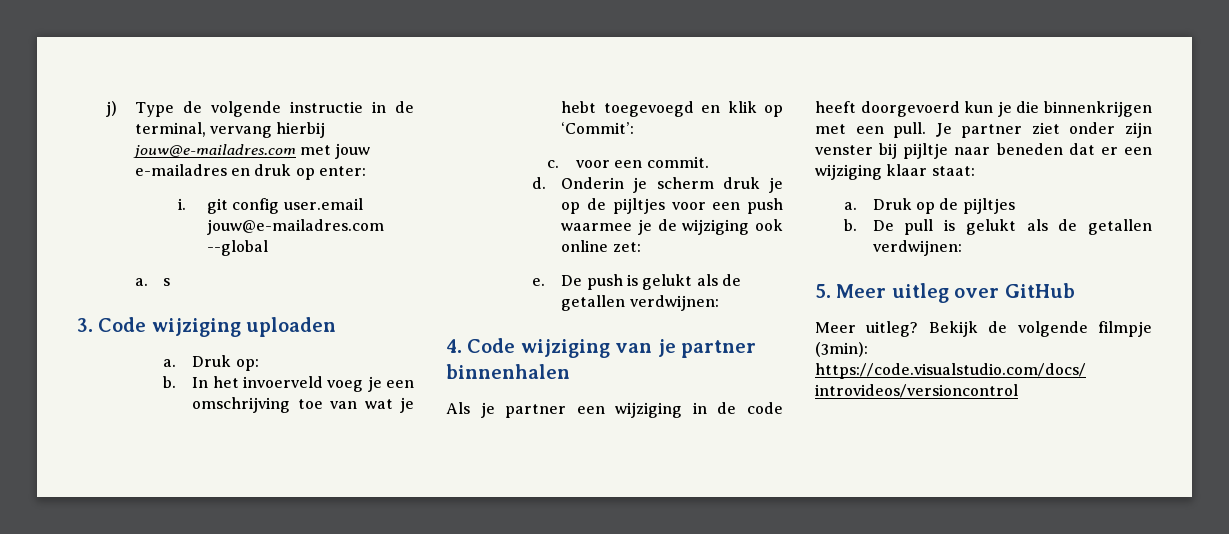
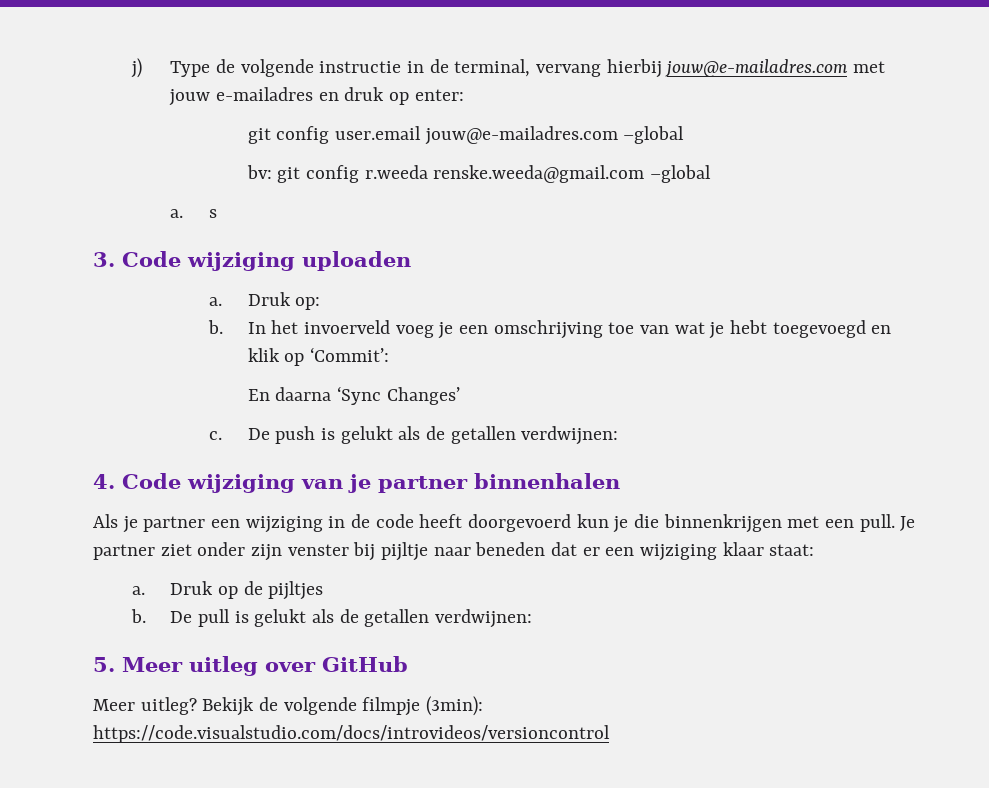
- i. git config user.email jouw@e-mailadres.com --global
+ git config user.email jouw@e-mailadres.com –global
+ bv: git config r.weeda renske.weeda@gmail.com –global
- c. voor een commit.
- d. Onderin je scherm druk je op de pijltjes voor een push waarmee je de wijziging ook online zet:
- e.
+ En daarna ‘Sync Changes’
+ c.

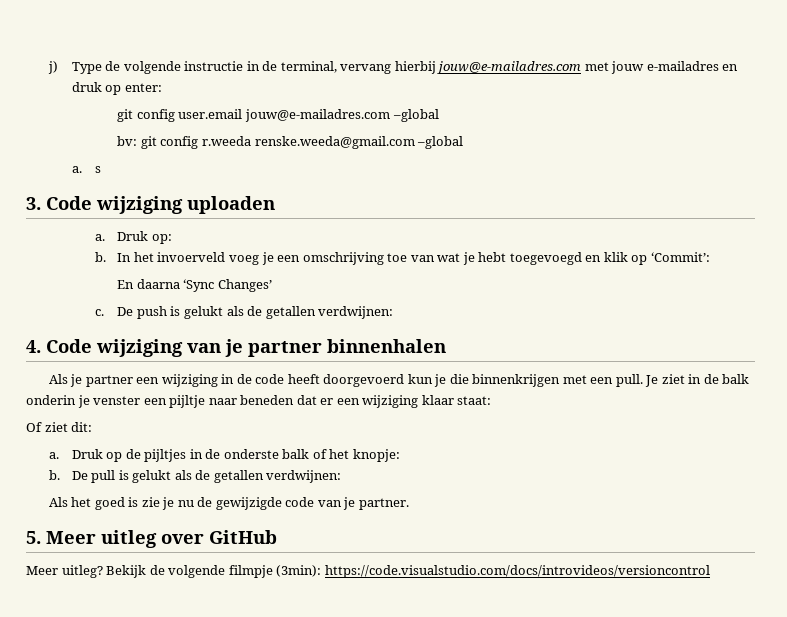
- Je partner ziet onder zijn venster bij pijltje naar beneden dat er een wijziging klaar staat:
+ Je ziet in de balk onderin je venster een pijltje naar beneden dat er een wijziging klaar staat:
+ Of ziet dit:
- Druk op de pijltjes
+ Druk op de pijltjes in de onderste balk of het knopje:
+ Als het goed is zie je nu de gewijzigde code van je partner.

